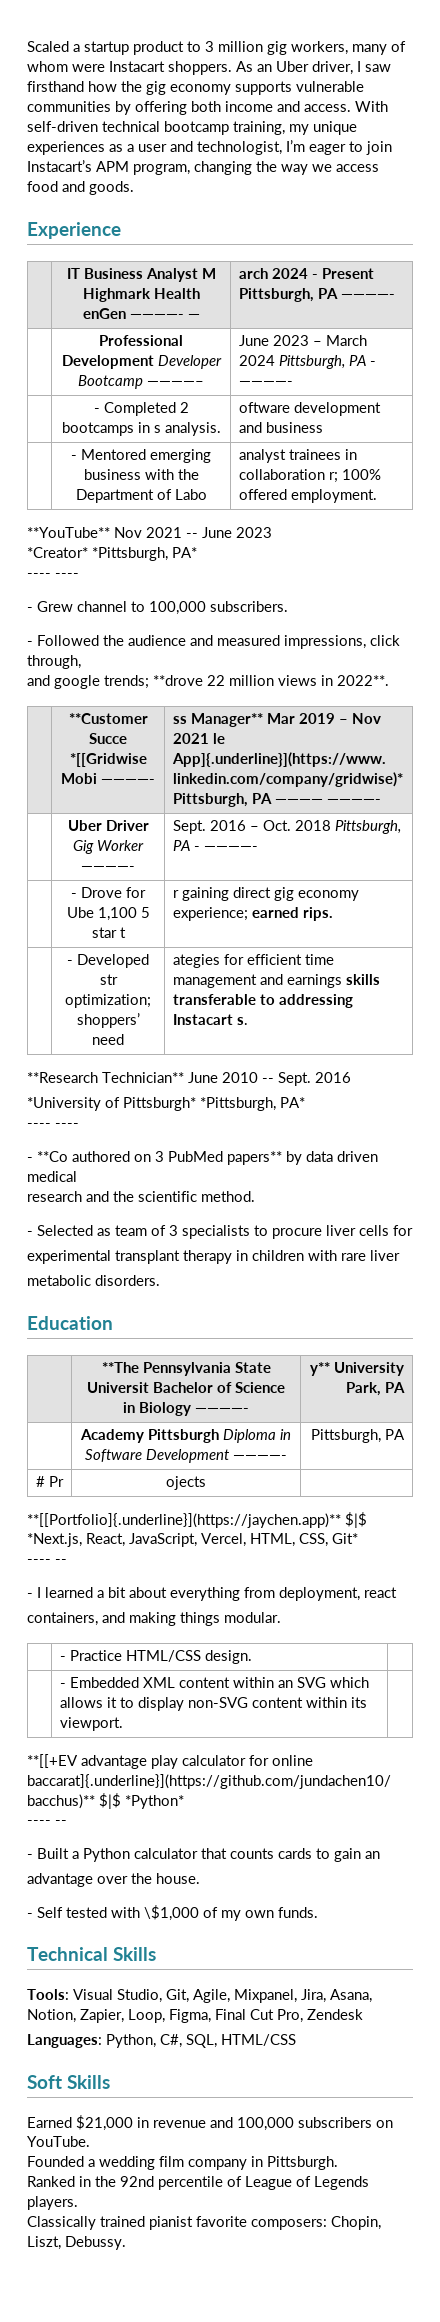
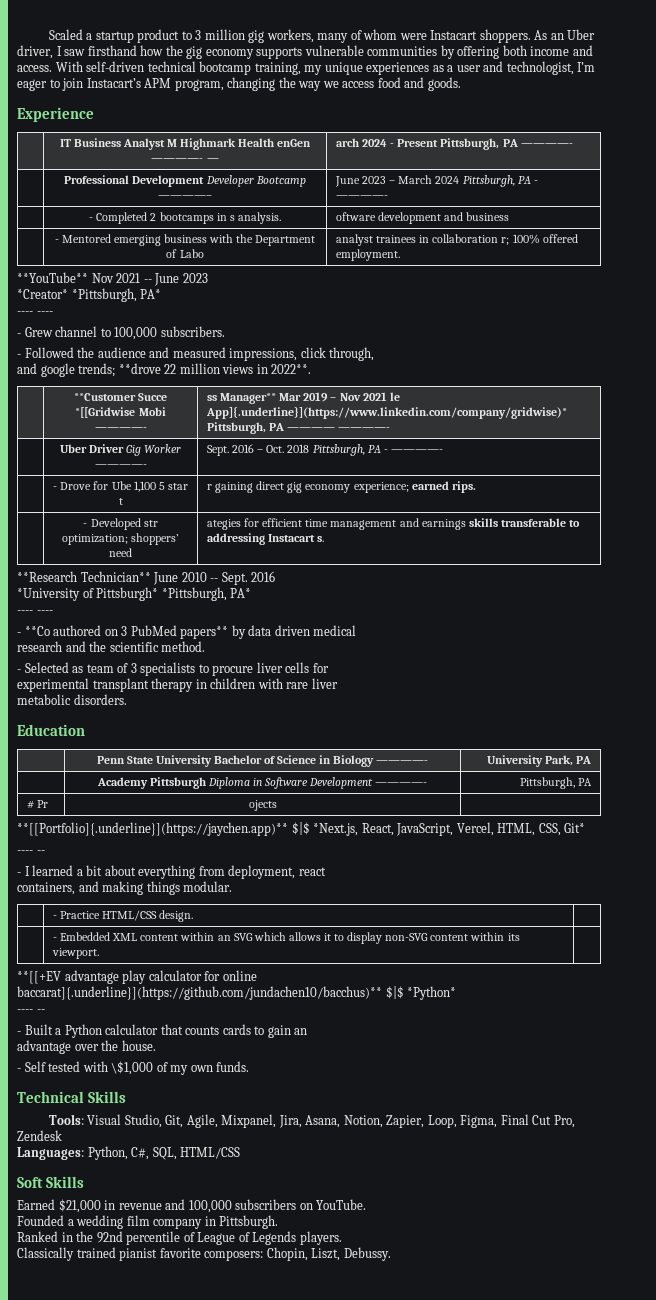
- | **The Pennsylvania State Universit Bachelor of Science in Biology ————- | y** University Park, PA
+ | Penn State University Bachelor of Science in Biology ————- | University Park, PA

